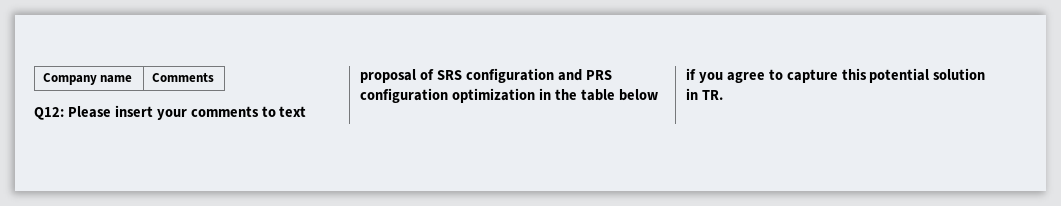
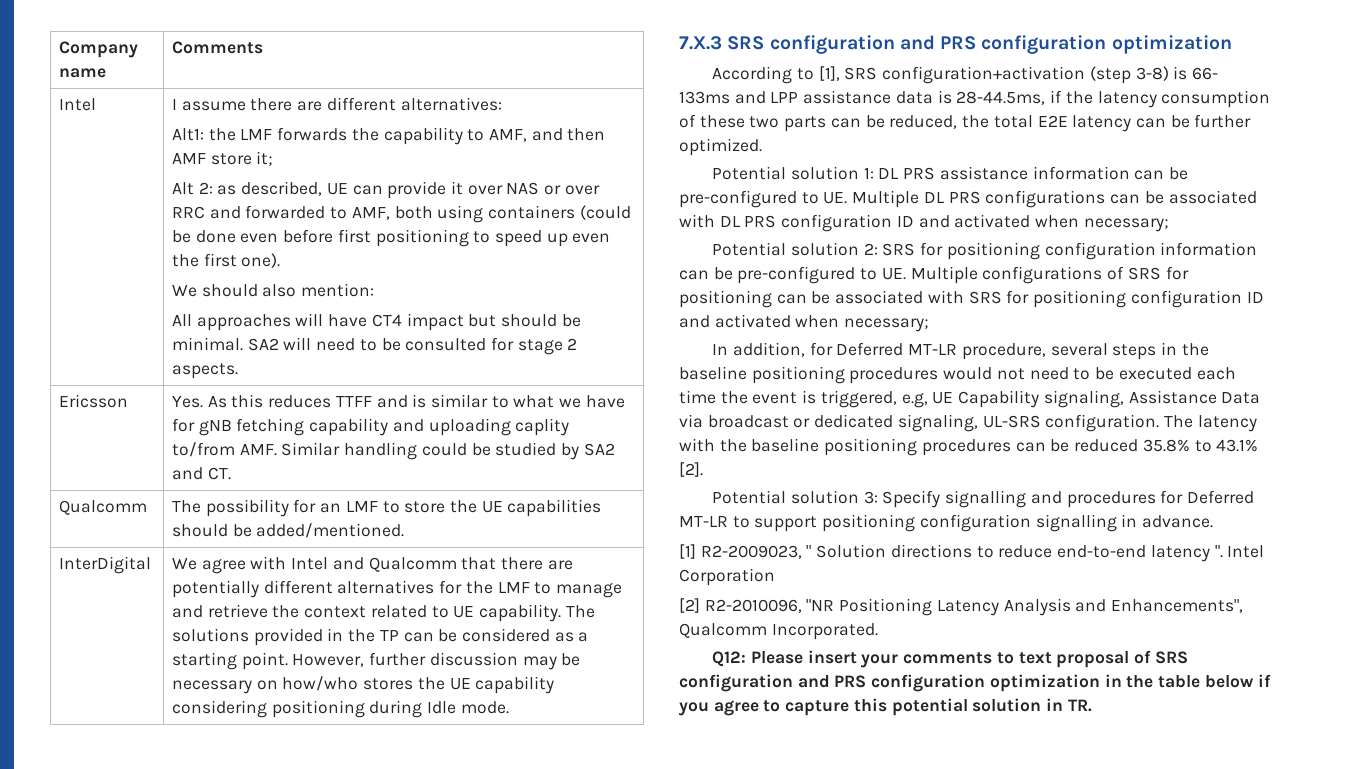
+ Intel | I assume there are different alternatives:
+ Alt1: the LMF forwards the capability to AMF, and then AMF store it;
+ Alt 2: as described, UE can provide it over NAS or over RRC and forwarded to AMF, both using containers (could be done even before first positioning to speed up even the first one).
+ We should also mention:
+ All approaches will have CT4 impact but should be minimal. SA2 will need to be consulted for stage 2 aspects.
+ Ericsson | Yes. As this reduces TTFF and is similar to what we have for gNB fetching capability and uploading caplity to/from AMF. Similar handling could be studied by SA2 and CT.
+ Qualcomm | The possibility for an LMF to store the UE capabilities should be added/mentioned.
+ InterDigital | We agree with Intel and Qualcomm that there are potentially different alternatives for the LMF to manage and retrieve the context related to UE capability. The solutions provided in the TP can be considered as a starting point. However, further discussion may be necessary on how/who stores the UE capability considering positioning during Idle mode.
+ 7.X.3 SRS configuration and PRS configuration optimization
+ According to [1], SRS configuration+activation (step 3-8) is 66- 133ms and LPP assistance data is 28-44.5ms, if the latency consumption of these two parts can be reduced, the total E2E latency can be further optimized.
+ Potential solution 1: DL PRS assistance information can be pre-configured to UE. Multiple DL PRS configurations can be associated with DL PRS configuration ID and activated when necessary;
+ Potential solution 2: SRS for positioning configuration information can be pre-configured to UE. Multiple configurations of SRS for positioning can be associated with SRS for positioning configuration ID and activated when necessary;
+ In addition, for Deferred MT-LR procedure, several steps in the baseline positioning procedures would not need to be executed each time the event is triggered, e.g, UE Capability signaling, Assistance Data via broadcast or dedicated signaling, UL-SRS configuration. The latency with the baseline positioning procedures can be reduced 35.8% to 43.1% [2].
+ Potential solution 3: Specify signalling and procedures for Deferred MT-LR to support positioning configuration signalling in advance.
+ [1] R2-2009023, " Solution directions to reduce end-to-end latency ". Intel Corporation
+ [2] R2-2010096, "NR Positioning Latency Analysis and Enhancements", Qualcomm Incorporated.

